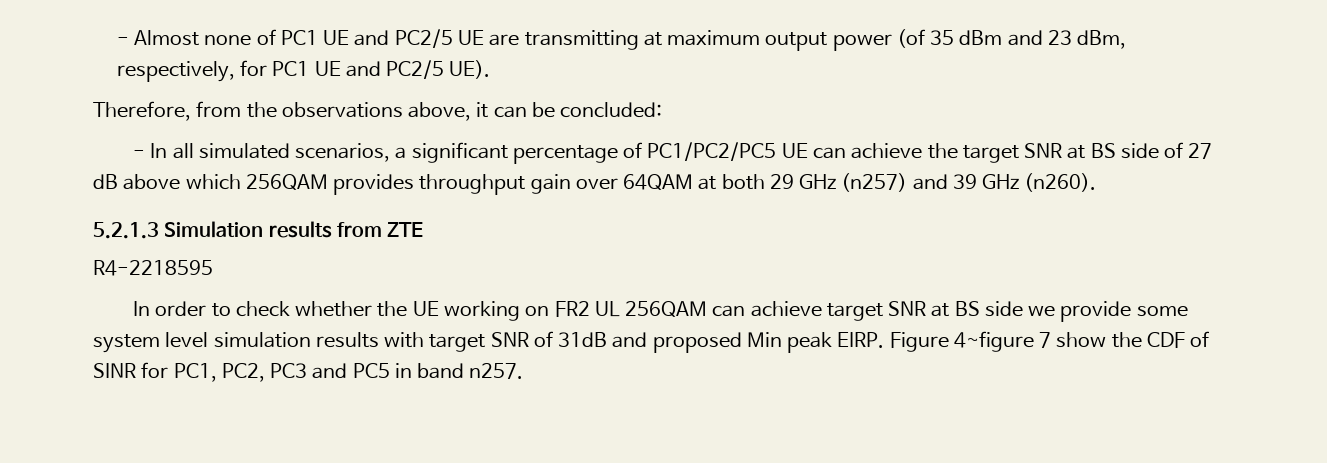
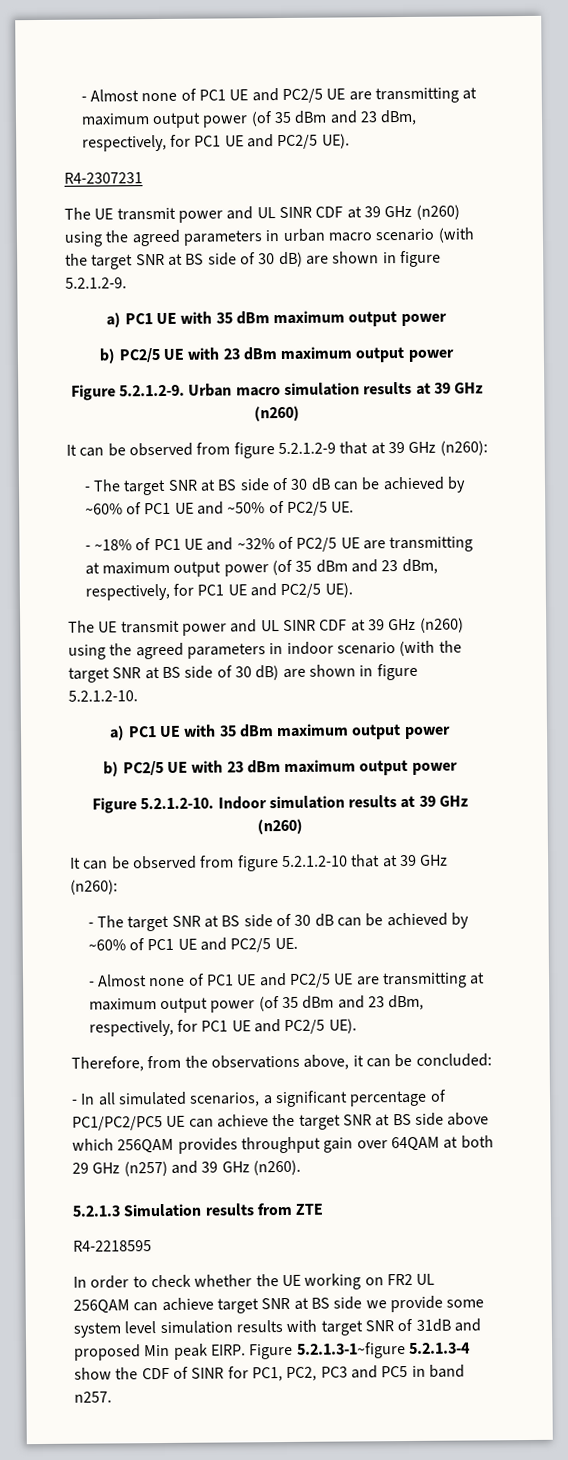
+ R4-2307231
+ The UE transmit power and UL SINR CDF at 39 GHz (n260) using the agreed parameters in urban macro scenario (with the target SNR at BS side of 30 dB) are shown in figure 5.2.1.2-9.
+ a) PC1 UE with 35 dBm maximum output power
+ b) PC2/5 UE with 23 dBm maximum output power
+ Figure 5.2.1.2-9. Urban macro simulation results at 39 GHz (n260)
+ It can be observed from figure 5.2.1.2-9 that at 39 GHz (n260):
+ - The target SNR at BS side of 30 dB can be achieved by ~60% of PC1 UE and ~50% of PC2/5 UE.
+ - ~18% of PC1 UE and ~32% of PC2/5 UE are transmitting at maximum output power (of 35 dBm and 23 dBm, respectively, for PC1 UE and PC2/5 UE).
+ The UE transmit power and UL SINR CDF at 39 GHz (n260) using the agreed parameters in indoor scenario (with the target SNR at BS side of 30 dB) are shown in figure 5.2.1.2-10.
+ a) PC1 UE with 35 dBm maximum output power
+ b) PC2/5 UE with 23 dBm maximum output power
+ Figure 5.2.1.2-10. Indoor simulation results at 39 GHz (n260)
+ It can be observed from figure 5.2.1.2-10 that at 39 GHz (n260):
+ - The target SNR at BS side of 30 dB can be achieved by ~60% of PC1 UE and PC2/5 UE.
+ - Almost none of PC1 UE and PC2/5 UE are transmitting at maximum output power (of 35 dBm and 23 dBm, respectively, for PC1 UE and PC2/5 UE).
- - In all simulated scenarios, a significant percentage of PC1/PC2/PC5 UE can achieve the target SNR at BS side of 27 dB above which 256QAM provides throughput gain over 64QAM at both 29 GHz (n257) and 39 GHz (n260).
+ - In all simulated scenarios, a significant percentage of PC1/PC2/PC5 UE can achieve the target SNR at BS side above which 256QAM provides throughput gain over 64QAM at both 29 GHz (n257) and 39 GHz (n260).
- Figure 4~figure 7 show the CDF of SINR for PC1, PC2, PC3 and PC5 in band n257.
+ Figure 5.2.1.3-1~figure 5.2.1.3-4 show the CDF of SINR for PC1, PC2, PC3 and PC5 in band n257.

